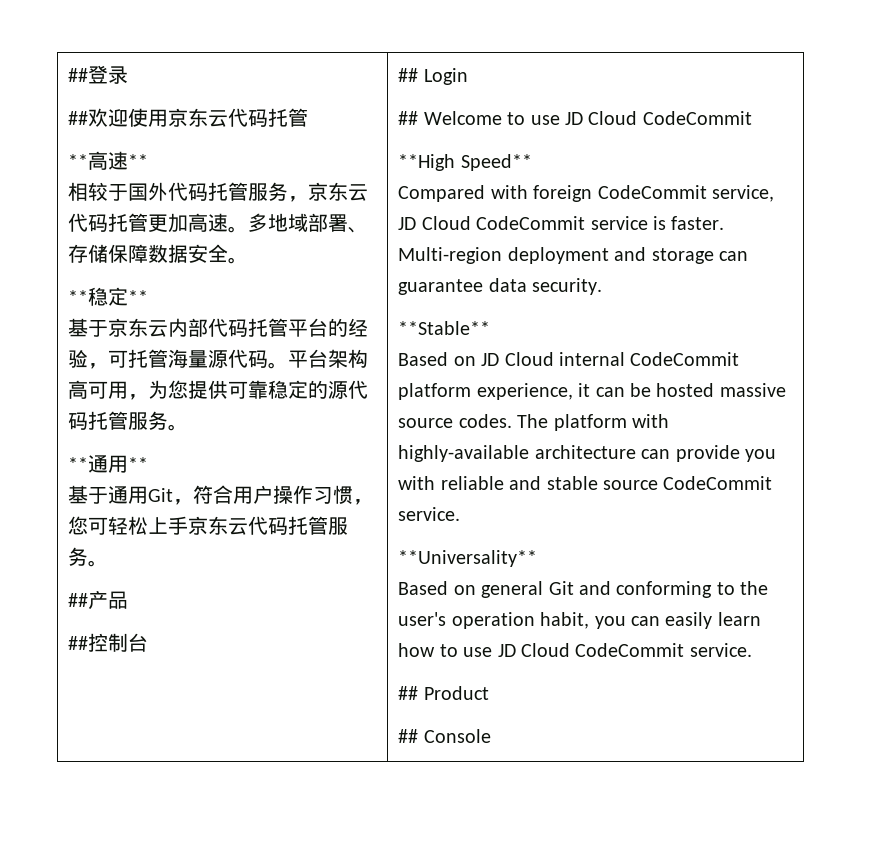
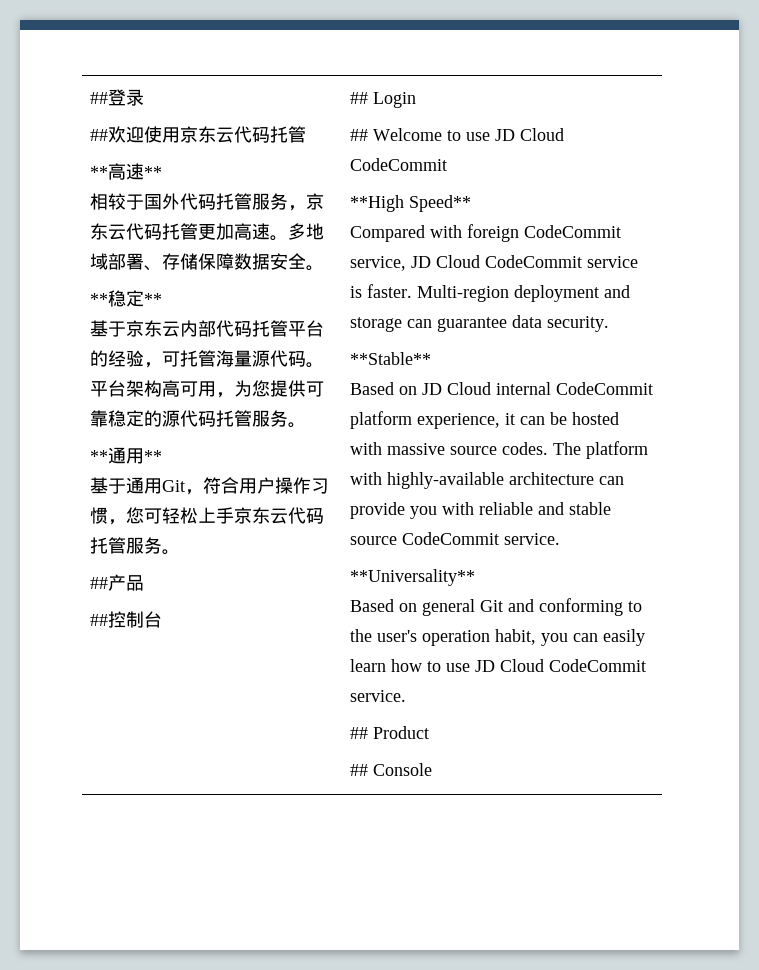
- Based on JD Cloud internal CodeCommit platform experience, it can be hosted massive source codes.
+ Based on JD Cloud internal CodeCommit platform experience, it can be hosted with massive source codes.

